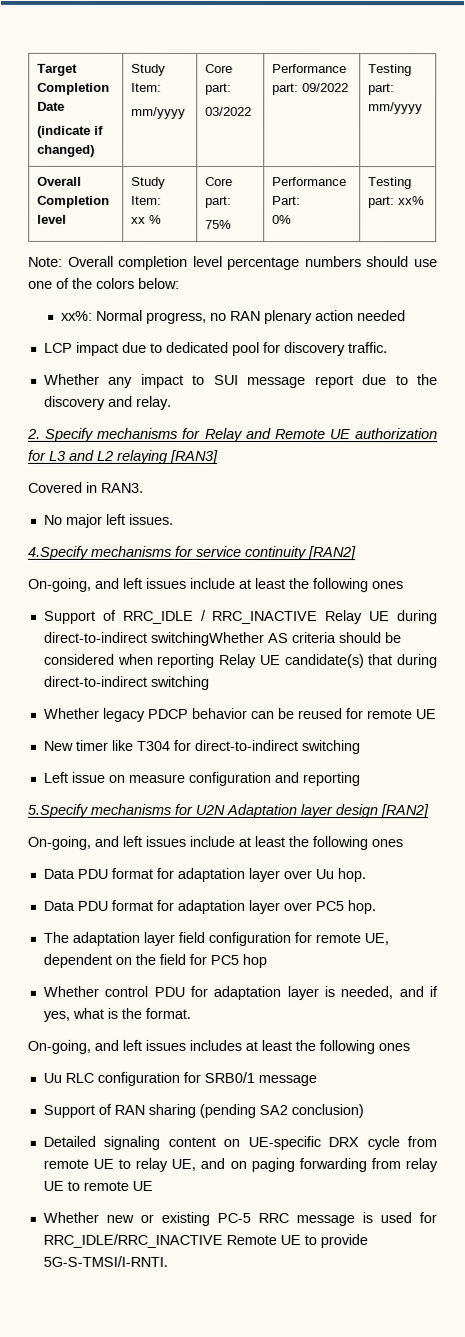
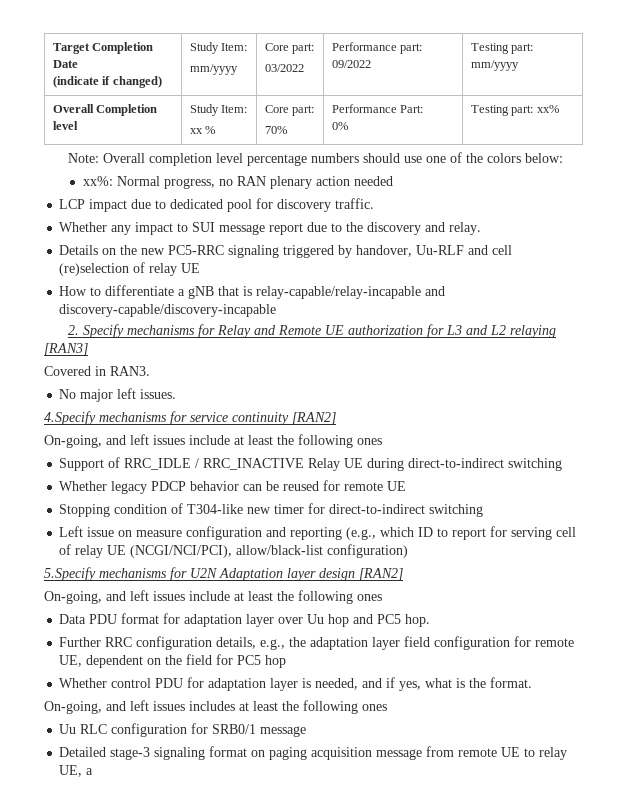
  Overall Completion level | Study Item:
  xx % | Core part:
- 75% | Performance Part:
+ 70% | Performance Part:
+ Details on the new PC5-RRC signaling triggered by handover, Uu-RLF and cell (re)selection of relay UE
+ How to differentiate a gNB that is relay-capable/relay-incapable and discovery-capable/discovery-incapable
- Support of RRC_IDLE / RRC_INACTIVE Relay UE during direct-to-indirect switchingWhether AS criteria should be considered when reporting Relay UE candidate(s) that during direct-to-indirect switching
+ Support of RRC_IDLE / RRC_INACTIVE Relay UE during direct-to-indirect switching
- New timer like T304 for direct-to-indirect switching
+ Stopping condition of T304-like new timer for direct-to-indirect switching
- Left issue on measure configuration and reporting
+ Left issue on measure configuration and reporting (e.g., which ID to report for serving cell of relay UE (NCGI/NCI/PCI), allow/black-list configuration)
- Data PDU format for adaptation layer over Uu hop.
- Data PDU format for adaptation layer over PC5 hop.
- The adaptation layer field configuration for remote UE, dependent on the field for PC5 hop
+ Data PDU format for adaptation layer over Uu hop and PC5 hop.
+ Further RRC configuration details, e.g., the adaptation layer field configuration for remote UE, dependent on the field for PC5 hop
- Support of RAN sharing (pending SA2 conclusion)
- Detailed signaling content on UE-specific DRX cycle from remote UE to relay UE, and on paging forwarding from relay UE to remote UE
- Whether new or existing PC-5 RRC message is used for RRC_IDLE/RRC_INACTIVE Remote UE to provide 5G-S-TMSI/I-RNTI.
+ Detailed stage-3 signaling format on paging acquisition message from remote UE to relay UE, a

